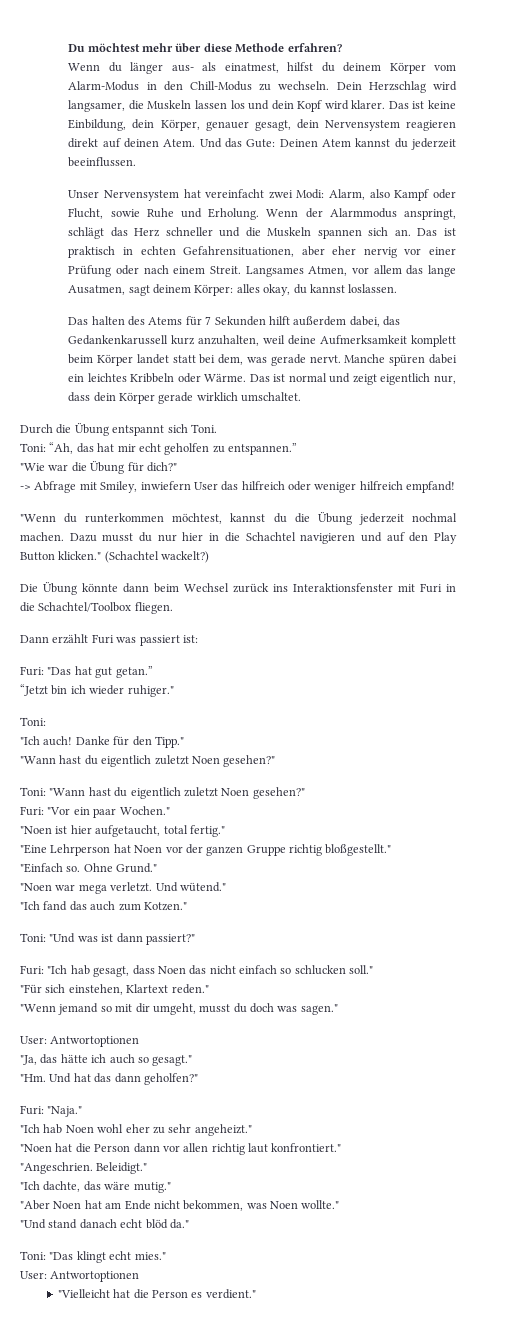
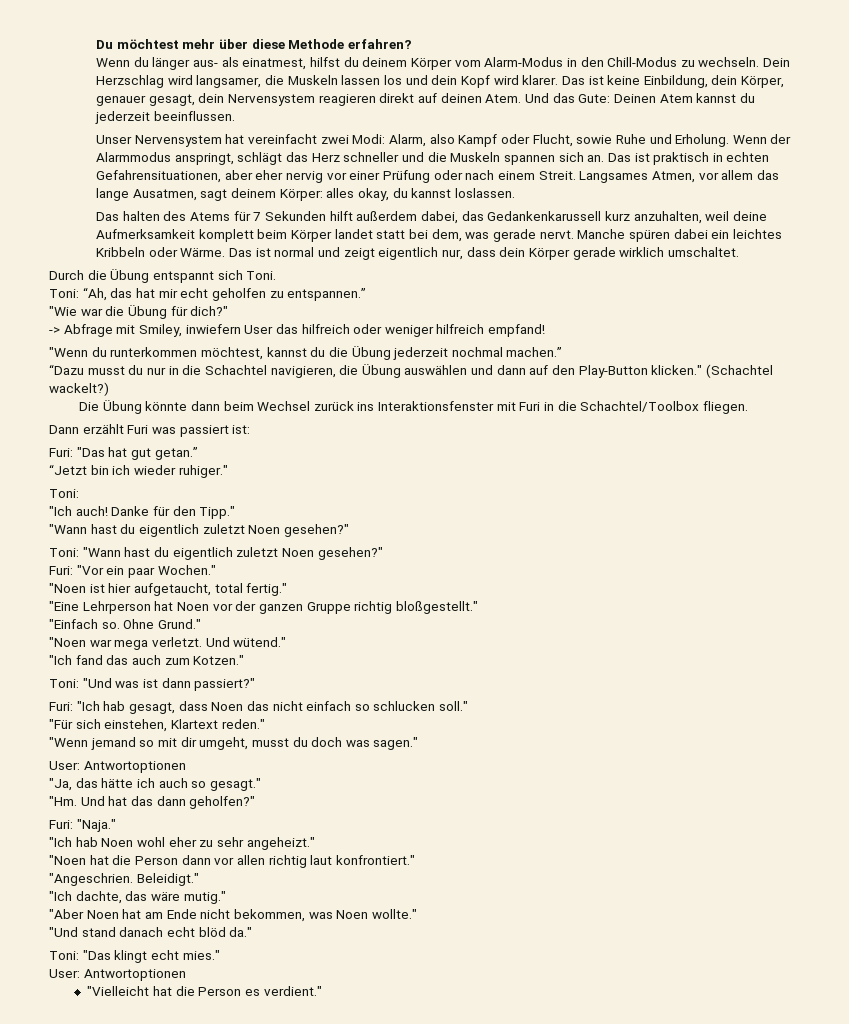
- "Wenn du runterkommen möchtest, kannst du die Übung jederzeit nochmal machen. Dazu musst du nur hier in die Schachtel navigieren und auf den Play Button klicken."
+ "Wenn du runterkommen möchtest, kannst du die Übung jederzeit nochmal machen.”
+ “Dazu musst du nur in die Schachtel navigieren, die Übung auswählen und dann auf den Play-Button klicken."

